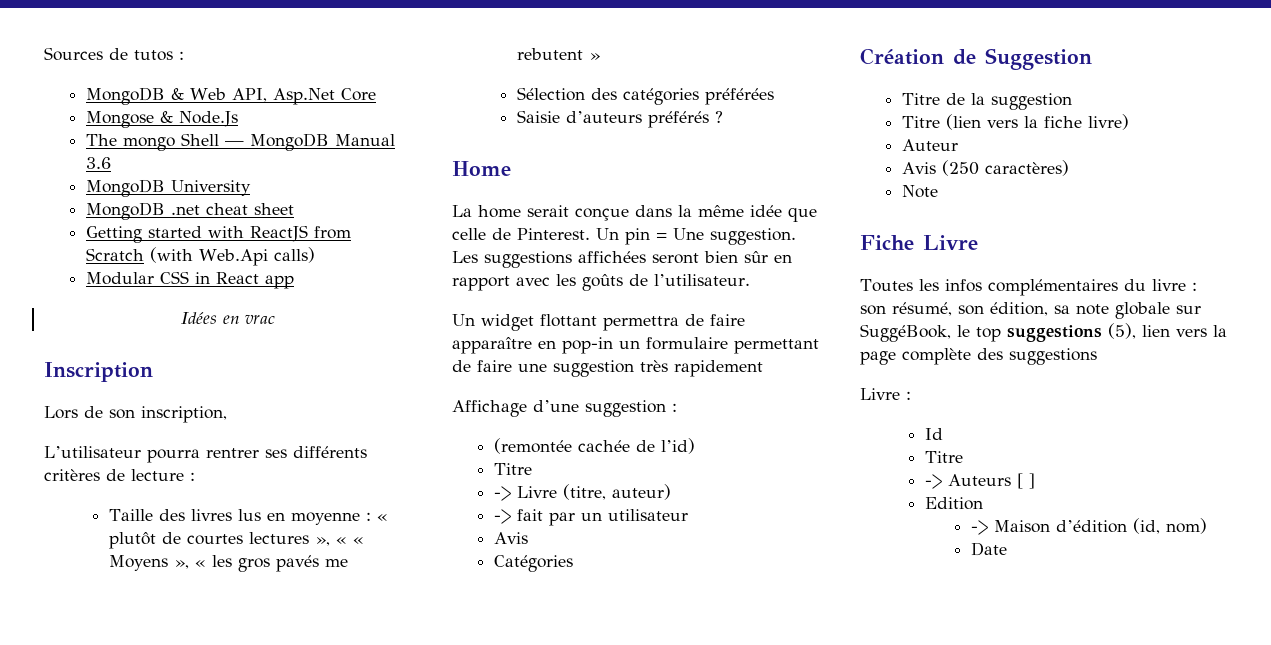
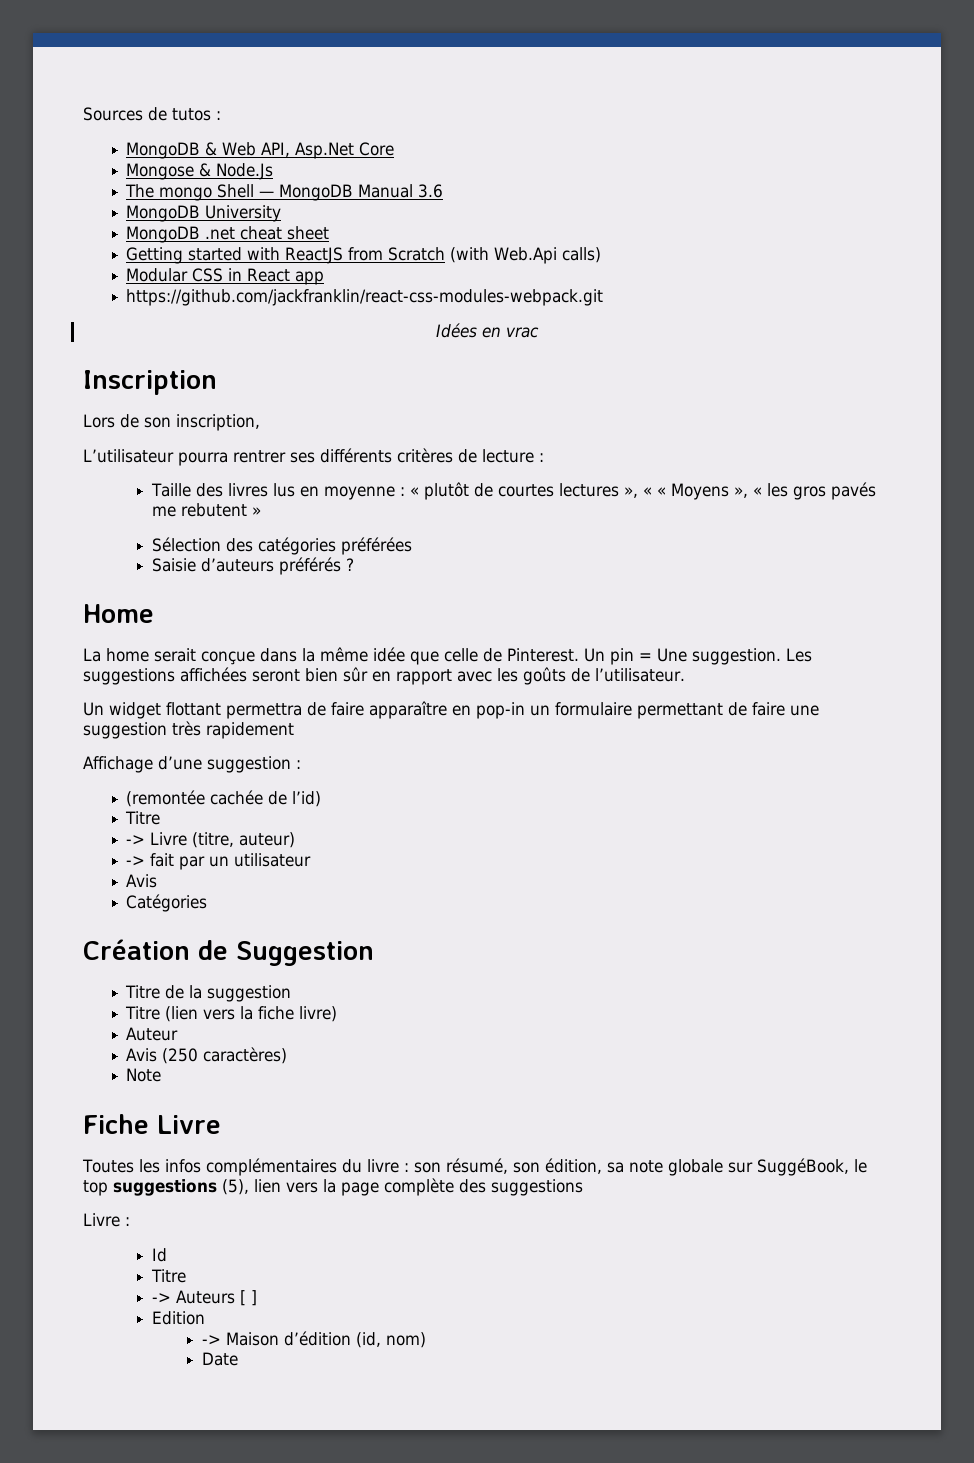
+ https://github.com/jackfranklin/react-css-modules-webpack.git

